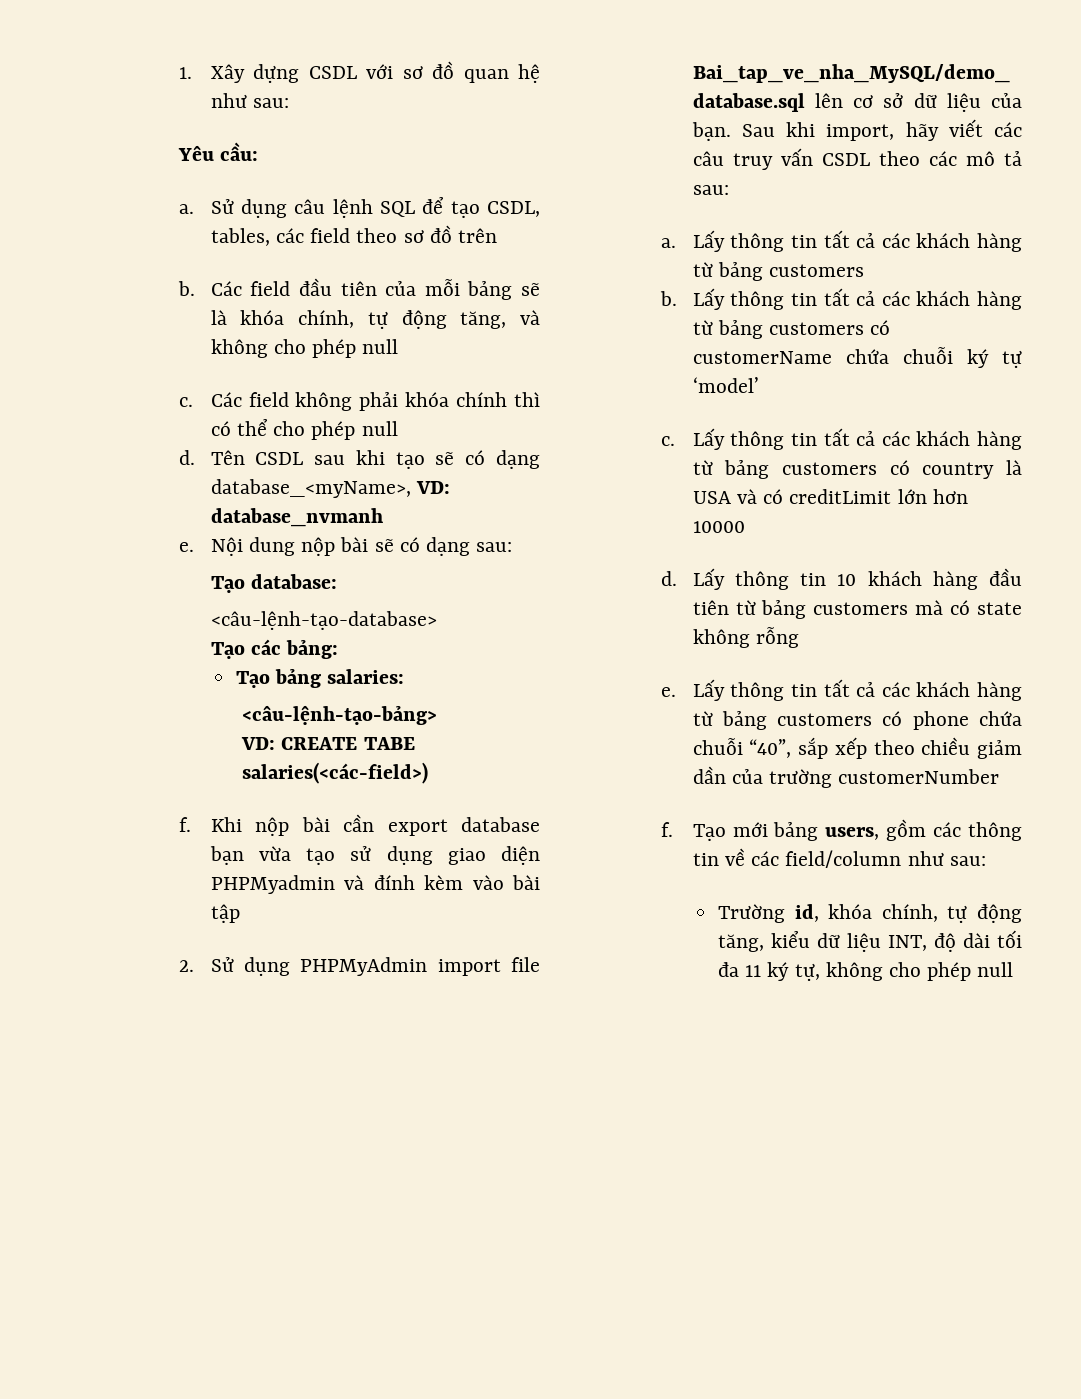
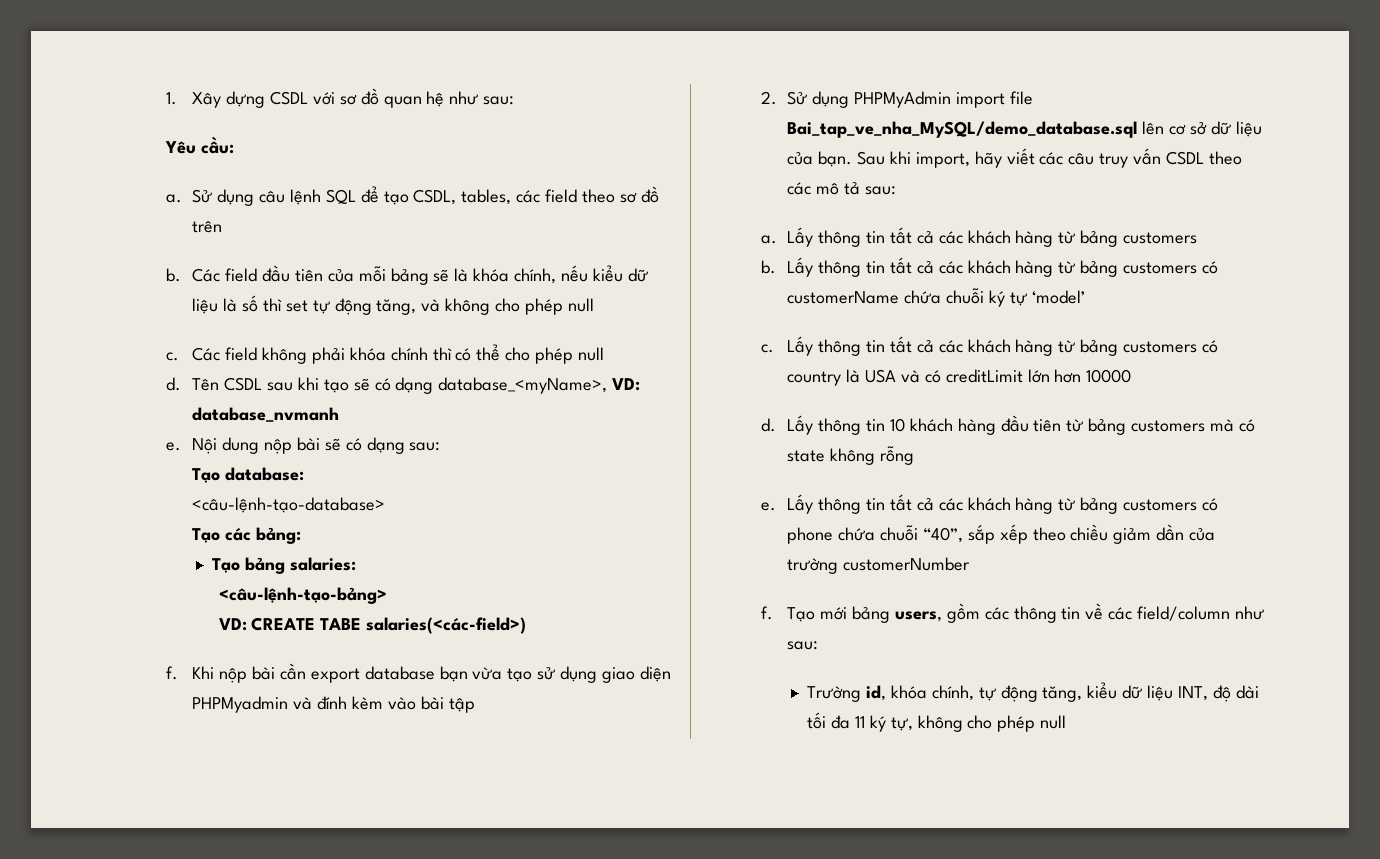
- Các field đầu tiên của mỗi bảng sẽ là khóa chính, tự động tăng, và không cho phép null
+ Các field đầu tiên của mỗi bảng sẽ là khóa chính, nếu kiểu dữ liệu là số thì set tự động tăng, và không cho phép null

